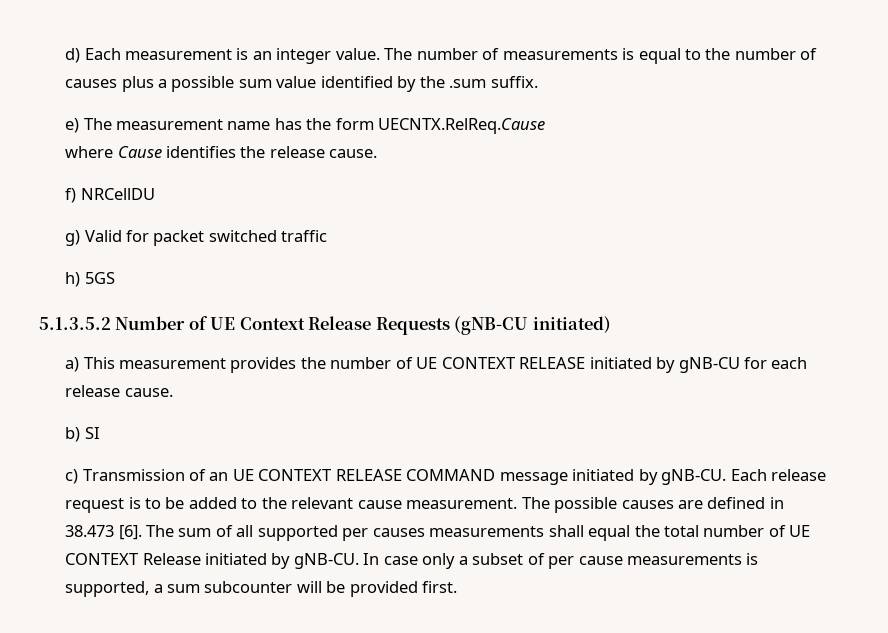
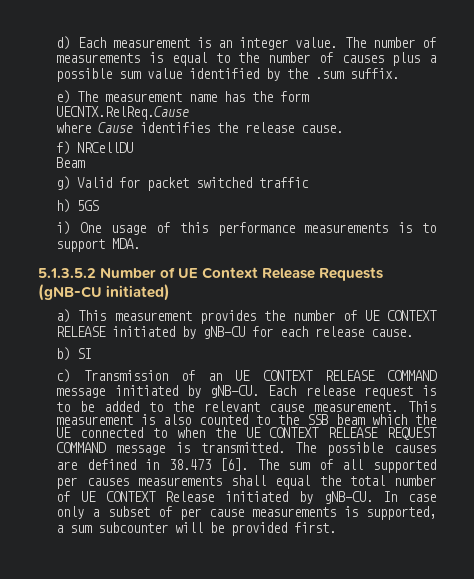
+ Beam
+ i) One usage of this performance measurements is to support MDA.
+ This measurement is also counted to the SSB beam which the UE connected to when the UE CONTEXT RELEASE REQUEST COMMAND message is transmitted.

